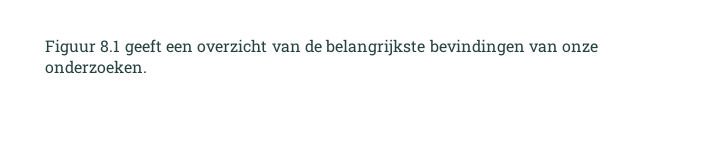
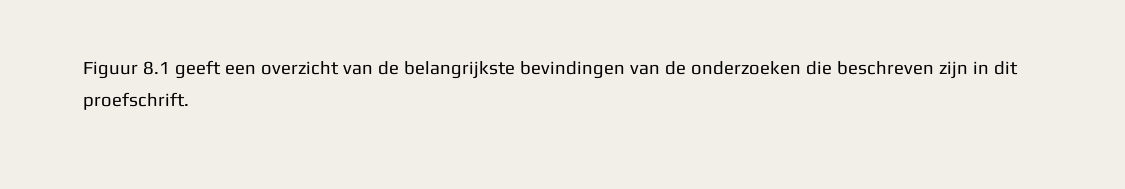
- Figuur 8.1 geeft een overzicht van de belangrijkste bevindingen van onze onderzoeken.
+ Figuur 8.1 geeft een overzicht van de belangrijkste bevindingen van de onderzoeken die beschreven zijn in dit proefschrift.

